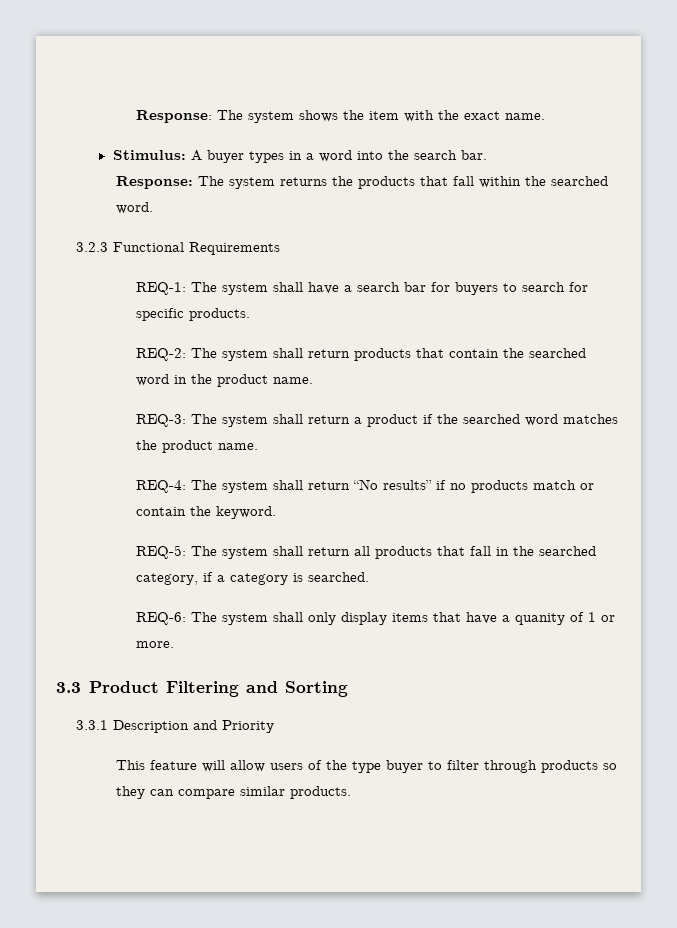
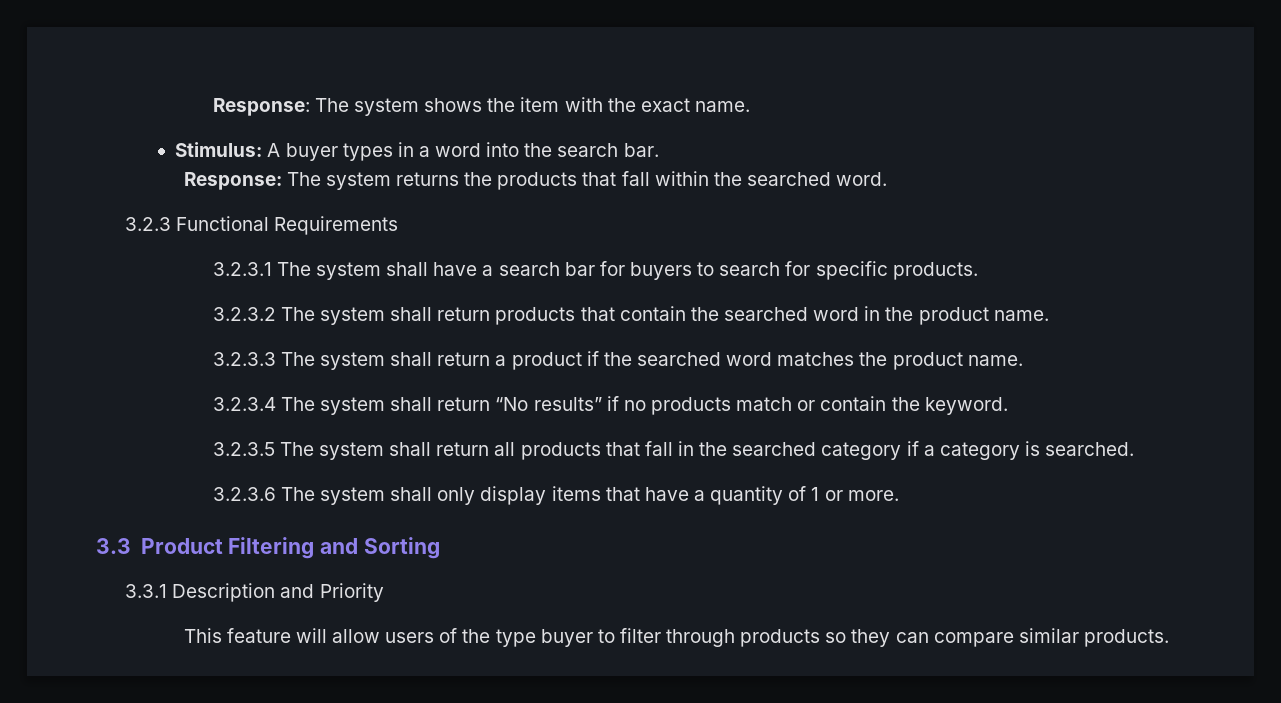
- REQ-1: The system shall have a search bar for buyers to search for specific products.
+ 3.2.3.1 The system shall have a search bar for buyers to search for specific products.
- REQ-2: The system shall return products that contain the searched word in the product name.
+ 3.2.3.2 The system shall return products that contain the searched word in the product name.
- REQ-3: The system shall return a product if the searched word matches the product name.
+ 3.2.3.3 The system shall return a product if the searched word matches the product name.
- REQ-4: The system shall return “No results” if no products match or contain the keyword.
+ 3.2.3.4 The system shall return “No results” if no products match or contain the keyword.
- REQ-5: The system shall return all products that fall in the searched category, if a category is searched.
+ 3.2.3.5 The system shall return all products that fall in the searched category if a category is searched.
- REQ-6: The system shall only display items that have a quanity of 1 or more.
+ 3.2.3.6 The system shall only display items that have a quantity of 1 or more.

